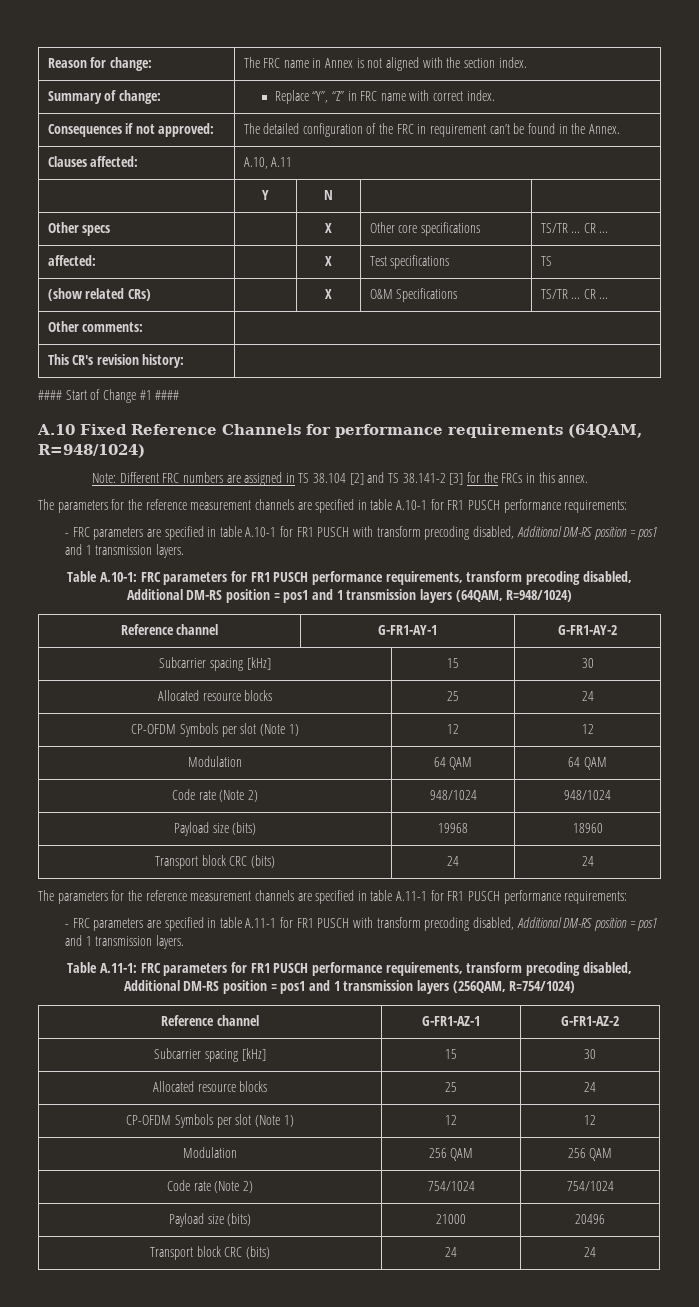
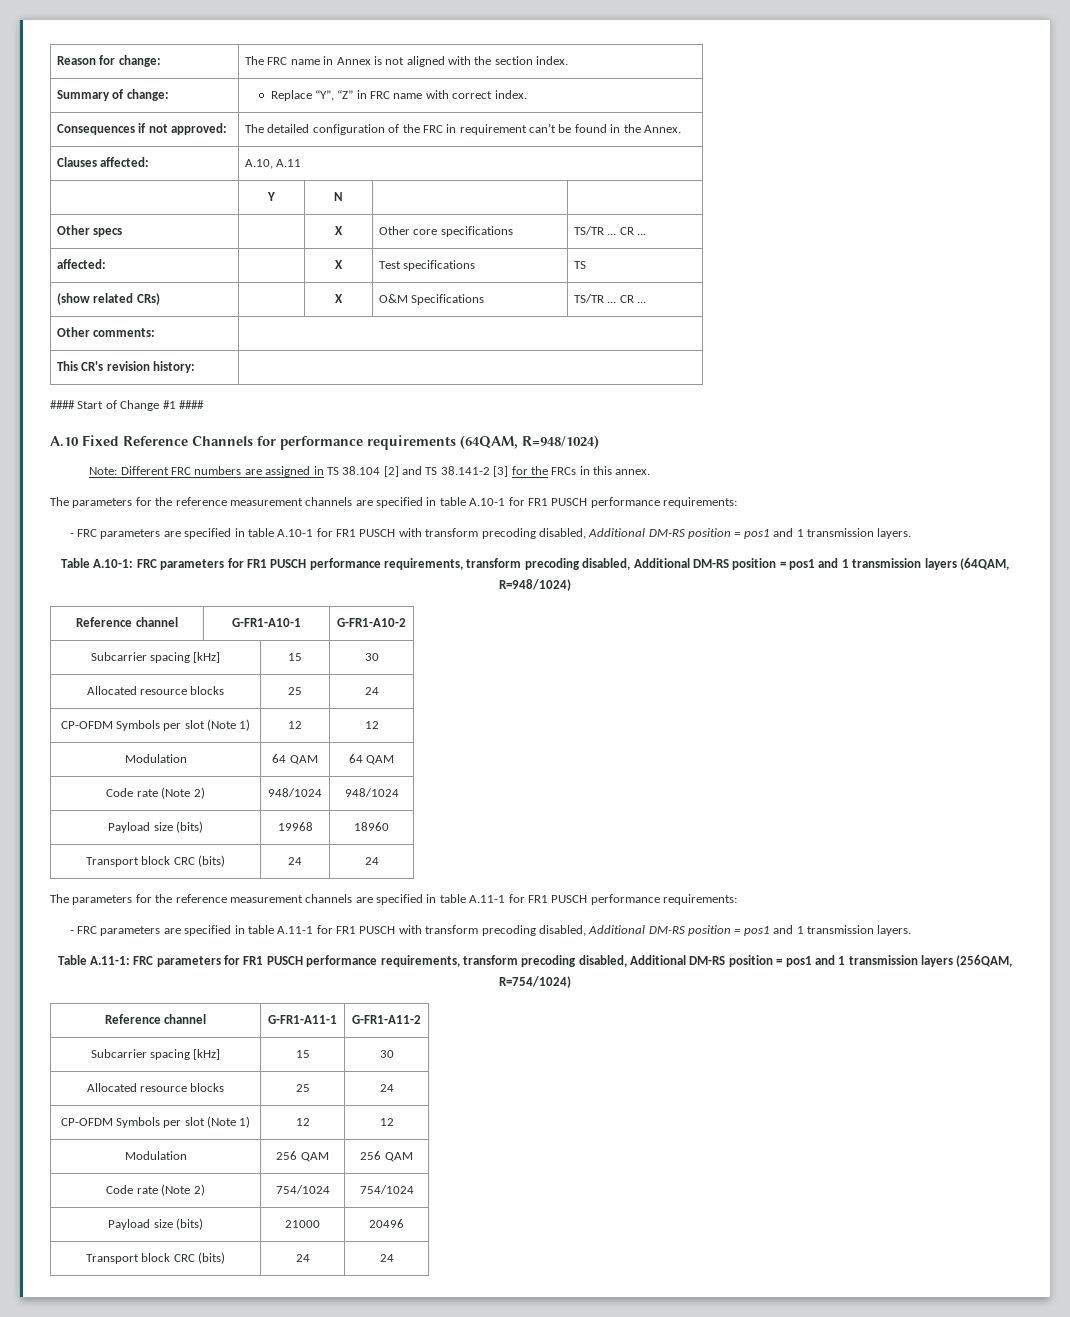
- Reference channel | G-FR1-AY-1 | G-FR1-AY-2
+ Reference channel | G-FR1-A10-1 | G-FR1-A10-2
- Reference channel | G-FR1-AZ-1 | G-FR1-AZ-2
+ Reference channel | G-FR1-A11-1 | G-FR1-A11-2

